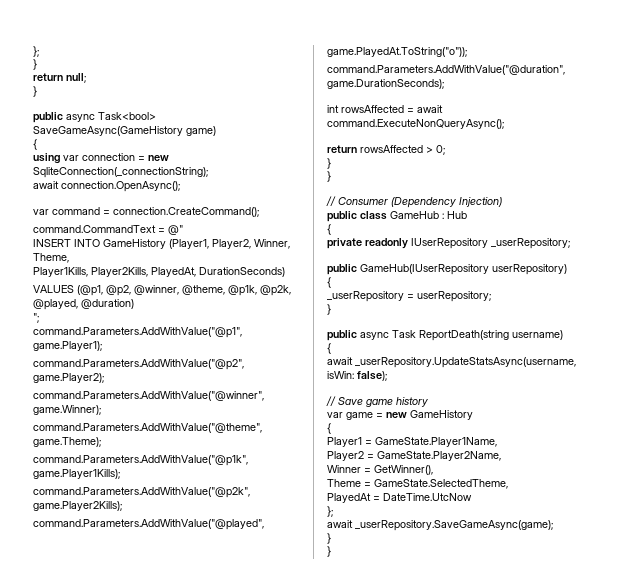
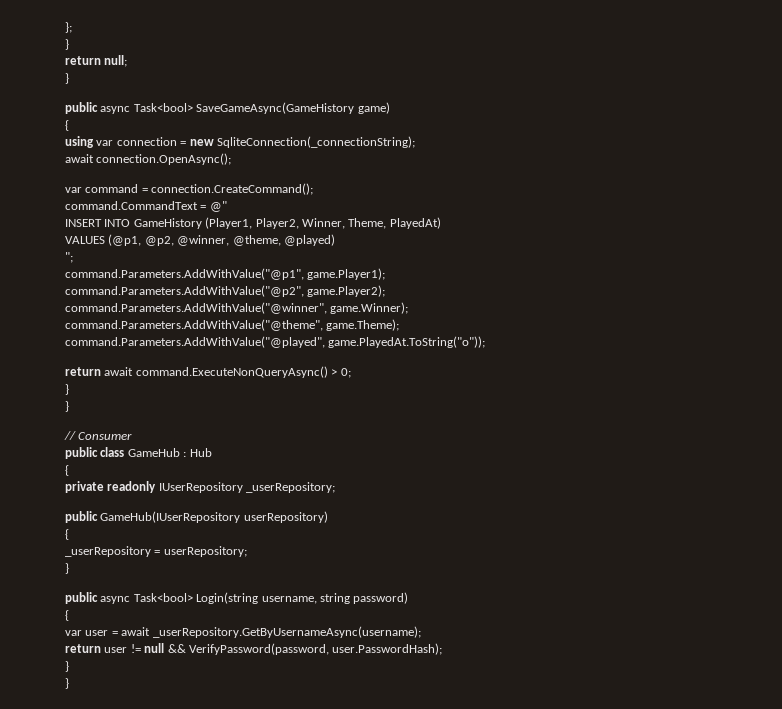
- INSERT INTO GameHistory (Player1, Player2, Winner, Theme,
- Player1Kills, Player2Kills, PlayedAt, DurationSeconds)
+ INSERT INTO GameHistory (Player1, Player2, Winner, Theme, PlayedAt)
- VALUES (@p1, @p2, @winner, @theme, @p1k, @p2k, @played, @duration)
+ VALUES (@p1, @p2, @winner, @theme, @played)
- command.Parameters.AddWithValue("@p1k", game.Player1Kills);
- command.Parameters.AddWithValue("@p2k", game.Player2Kills);
  command.Parameters.AddWithValue("@played", game.PlayedAt.ToString("o"));
- command.Parameters.AddWithValue("@duration", game.DurationSeconds);
- int rowsAffected = await command.ExecuteNonQueryAsync();
- return rowsAffected > 0;
+ return await command.ExecuteNonQueryAsync() > 0;
- // Consumer (Dependency Injection)
+ // Consumer
- public async Task ReportDeath(string username)
+ public async Task<bool> Login(string username, string password)
  {
- await _userRepository.UpdateStatsAsync(username, isWin: false);
- // Save game history
- var game = new GameHistory
- {
- Player1 = GameState.Player1Name,
- Player2 = GameState.Player2Name,
- Winner = GetWinner(),
- Theme = GameState.SelectedTheme,
- PlayedAt = DateTime.UtcNow
- };
- await _userRepository.SaveGameAsync(game);
+ var user = await _userRepository.GetByUsernameAsync(username);
+ return user != null && VerifyPassword(password, user.PasswordHash);

